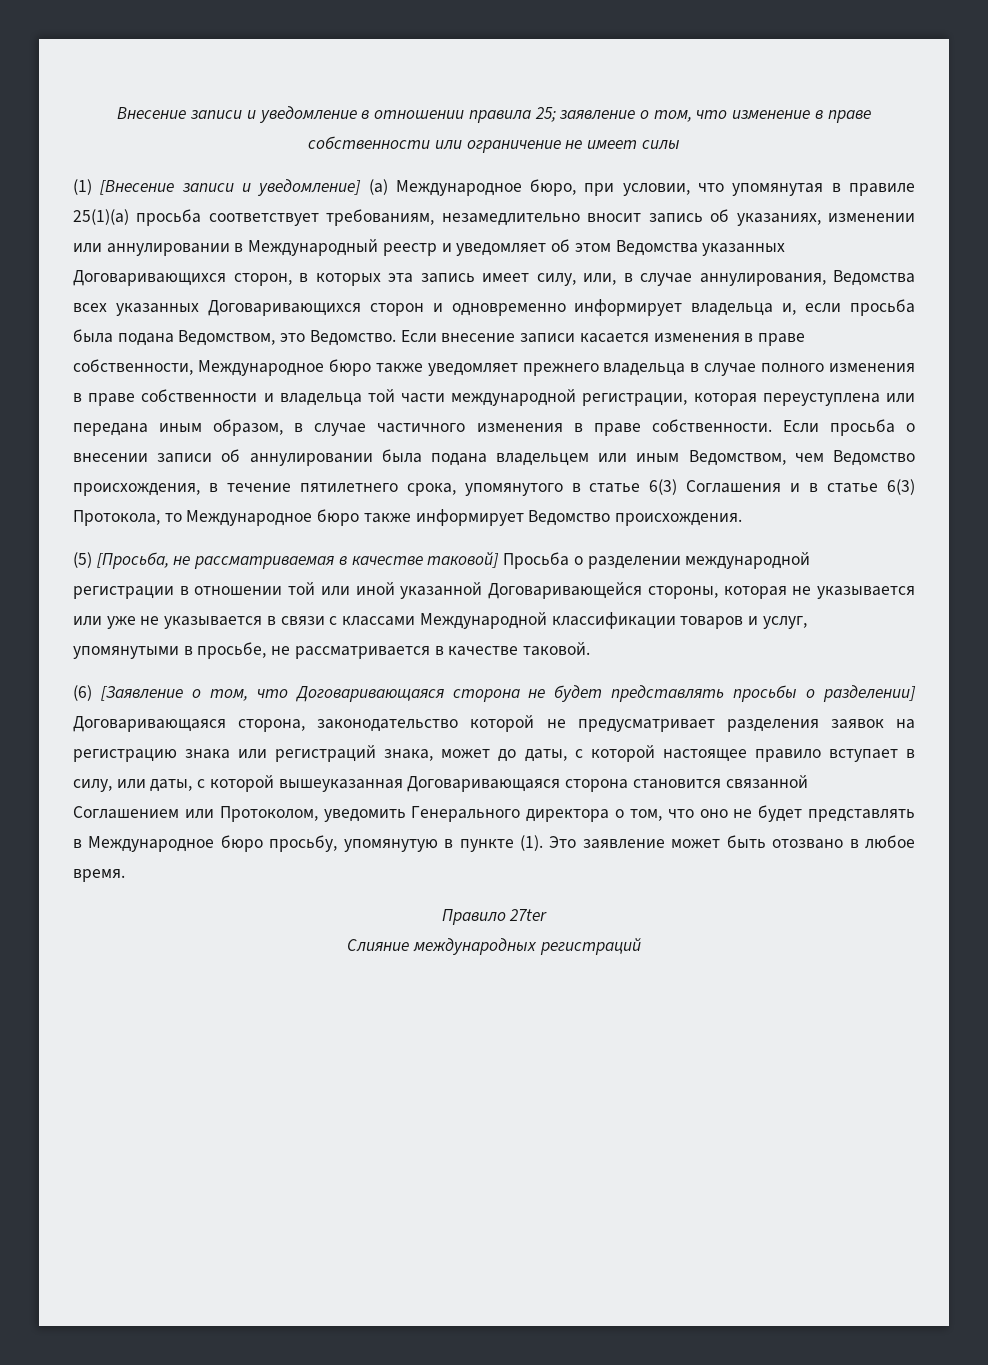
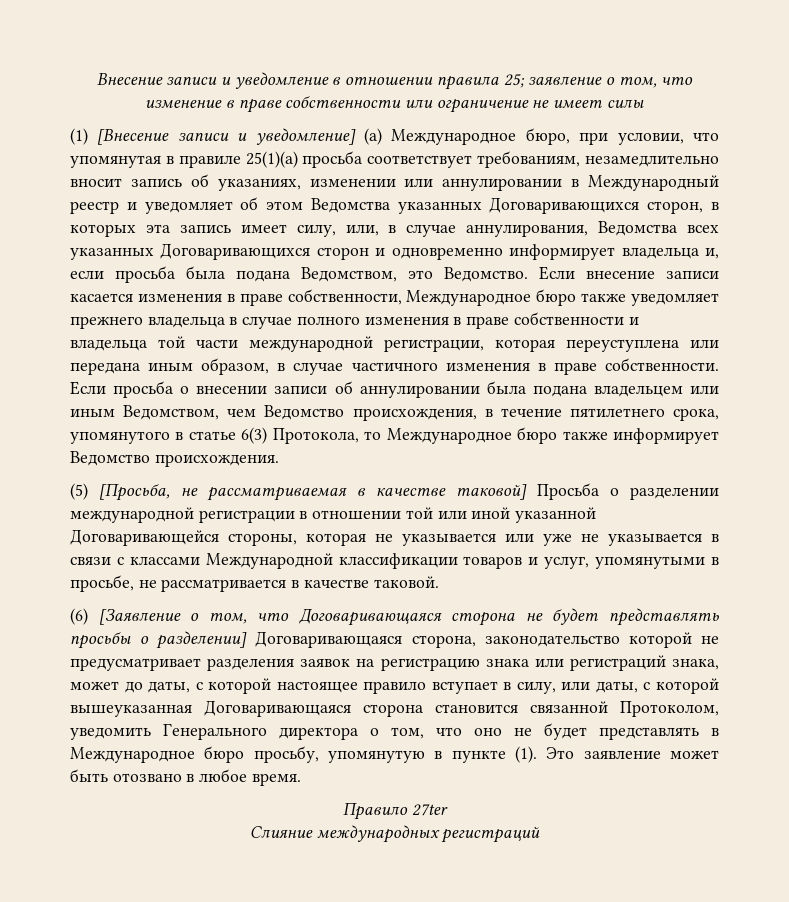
- Если просьба о внесении записи об аннулировании была подана владельцем или иным Ведомством, чем Ведомство происхождения, в течение пятилетнего срока, упомянутого в статье 6(3) Соглашения и в статье 6(3) Протокола, то Международное бюро также информирует Ведомство происхождения.
+ Если просьба о внесении записи об аннулировании была подана владельцем или иным Ведомством, чем Ведомство происхождения, в течение пятилетнего срока, упомянутого в статье 6(3) Протокола, то Международное бюро также информирует Ведомство происхождения.
- (6) [Заявление о том, что Договаривающаяся сторона не будет представлять просьбы о разделении] Договаривающаяся сторона, законодательство которой не предусматривает разделения заявок на регистрацию знака или регистраций знака, может до даты, c которой настоящее правило вступает в силу, или даты, с которой вышеуказанная Договаривающаяся сторона становится связанной Соглашением или Протоколом, уведомить Генерального директора о том, что оно не будет представлять в Международное бюро просьбу, упомянутую в пункте (1).
+ (6) [Заявление о том, что Договаривающаяся сторона не будет представлять просьбы о разделении] Договаривающаяся сторона, законодательство которой не предусматривает разделения заявок на регистрацию знака или регистраций знака, может до даты, c которой настоящее правило вступает в силу, или даты, с которой вышеуказанная Договаривающаяся сторона становится связанной Протоколом, уведомить Генерального директора о том, что оно не будет представлять в Международное бюро просьбу, упомянутую в пункте (1).

